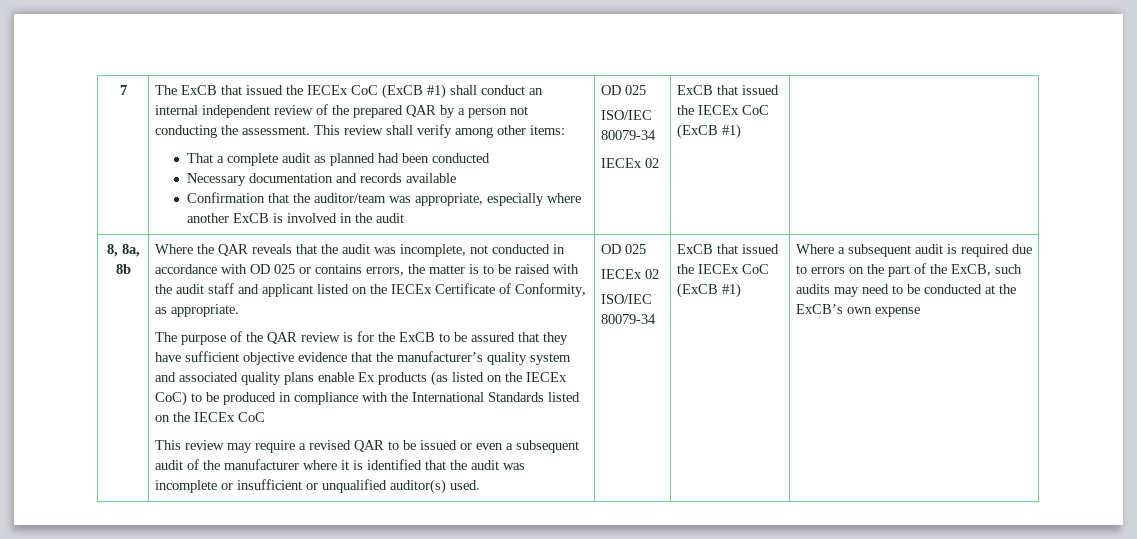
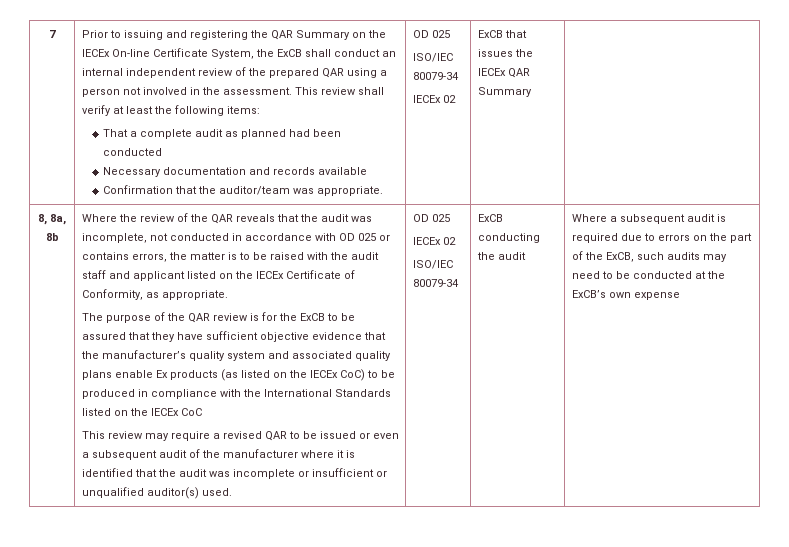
- The ExCB that issued the IECEx CoC (ExCB #1) shall conduct an internal independent review of the prepared QAR by a person not conducting the assessment.
+ Prior to issuing and registering the QAR Summary on the IECEx On-line Certificate System, the ExCB shall conduct an internal independent review of the prepared QAR using a person not involved in the assessment.
- This review shall verify among other items:
+ This review shall verify at least the following items:
- Confirmation that the auditor/team was appropriate, especially where another ExCB is involved in the audit
+ Confirmation that the auditor/team was appropriate.
- IECEx 02 | ExCB that issued the IECEx CoC (ExCB #1)
+ IECEx 02 | ExCB that issues the IECEx QAR Summary
- Where the QAR reveals that the audit was incomplete, not conducted in accordance with OD 025 or contains errors, the matter is to be raised with the audit staff and applicant listed on the IECEx Certificate of Conformity, as appropriate.
+ Where the review of the QAR reveals that the audit was incomplete, not conducted in accordance with OD 025 or contains errors, the matter is to be raised with the audit staff and applicant listed on the IECEx Certificate of Conformity, as appropriate.
- ISO/IEC 80079-34 | ExCB that issued the IECEx CoC (ExCB #1)
+ ISO/IEC 80079-34 | ExCB conducting the audit

